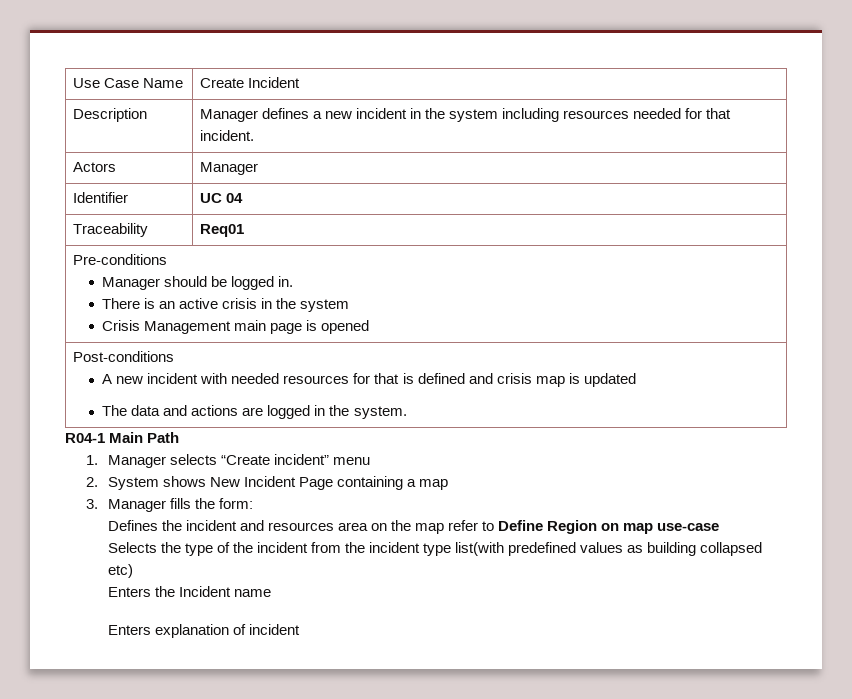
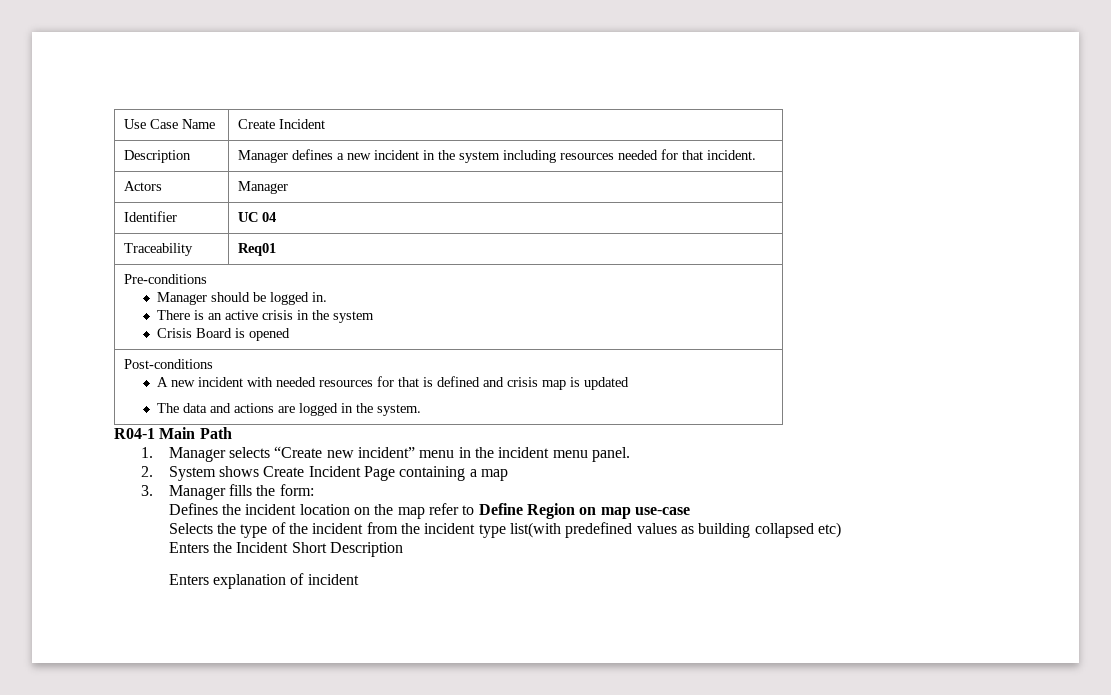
  Pre-conditions
  Manager should be logged in.
  There is an active crisis in the system
- Crisis Management main page is opened
+ Crisis Board is opened
- 1. Manager selects “Create incident” menu
+ 1. Manager selects “Create new incident” menu in the incident menu panel.
- 2. System shows New Incident Page containing a map
+ 2. System shows Create Incident Page containing a map
- Defines the incident and resources area on the map refer to Define Region on map use-case
+ Defines the incident location on the map refer to Define Region on map use-case
- Enters the Incident name
+ Enters the Incident Short Description

